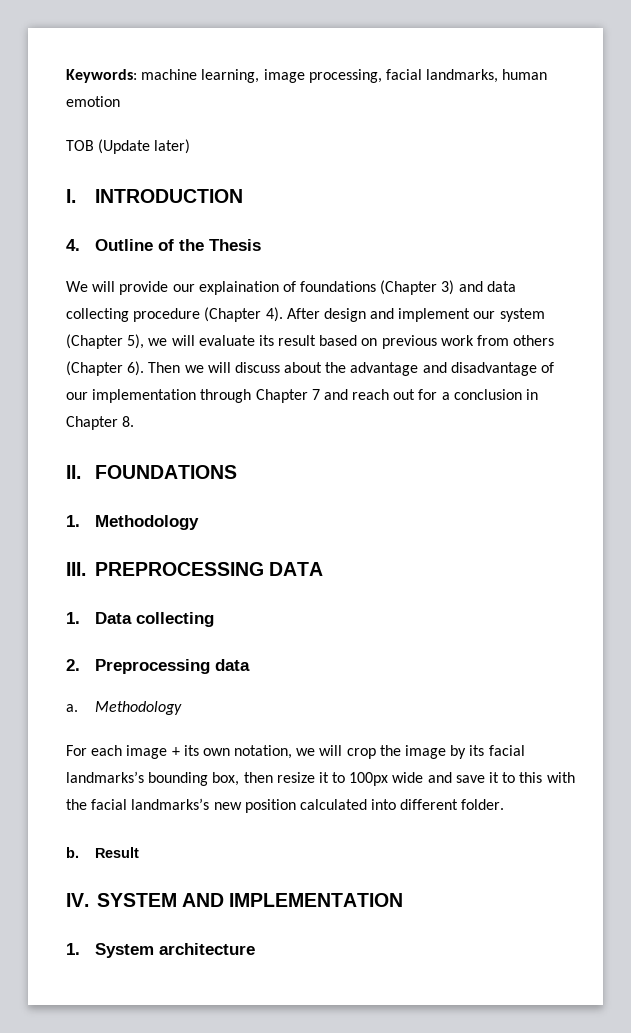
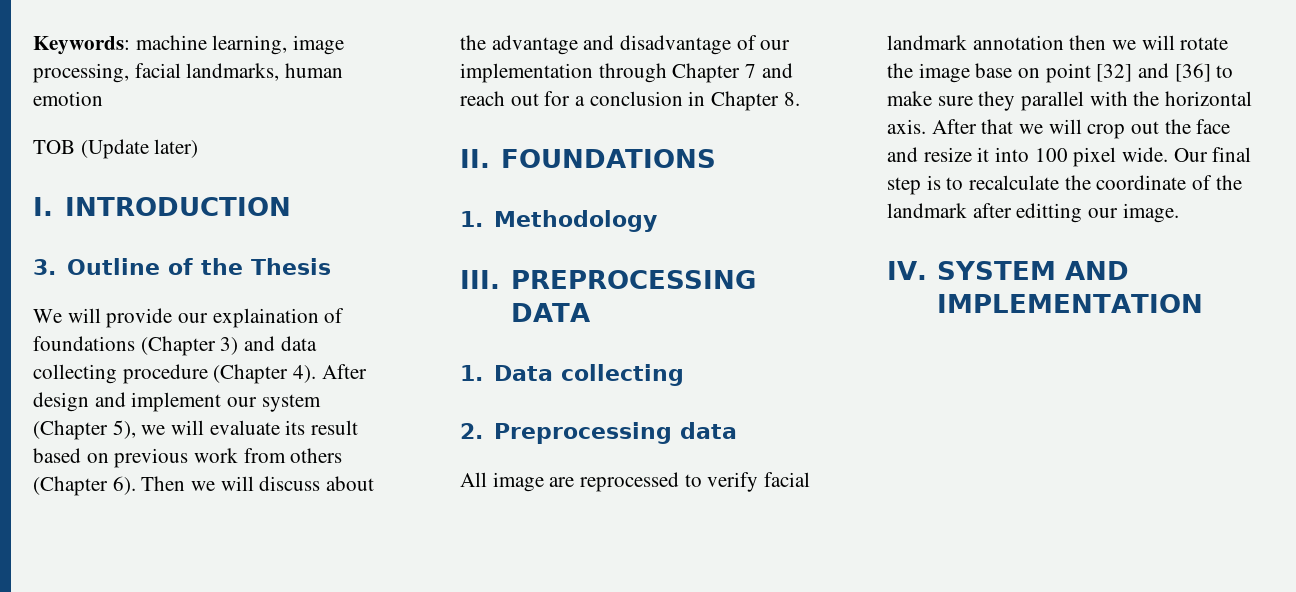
- 4. Outline of the Thesis
+ 3. Outline of the Thesis
- a. Methodology
- For each image + its own notation, we will crop the image by its facial landmarks’s bounding box, then resize it to 100px wide and save it to this with the facial landmarks’s new position calculated into different folder.
- b. Result
+ All image are reprocessed to verify facial landmark annotation then we will rotate the image base on point [32] and [36] to make sure they parallel with the horizontal axis. After that we will crop out the face and resize it into 100 pixel wide. Our final step is to recalculate the coordinate of the landmark after editting our image.
- 1. System architecture

